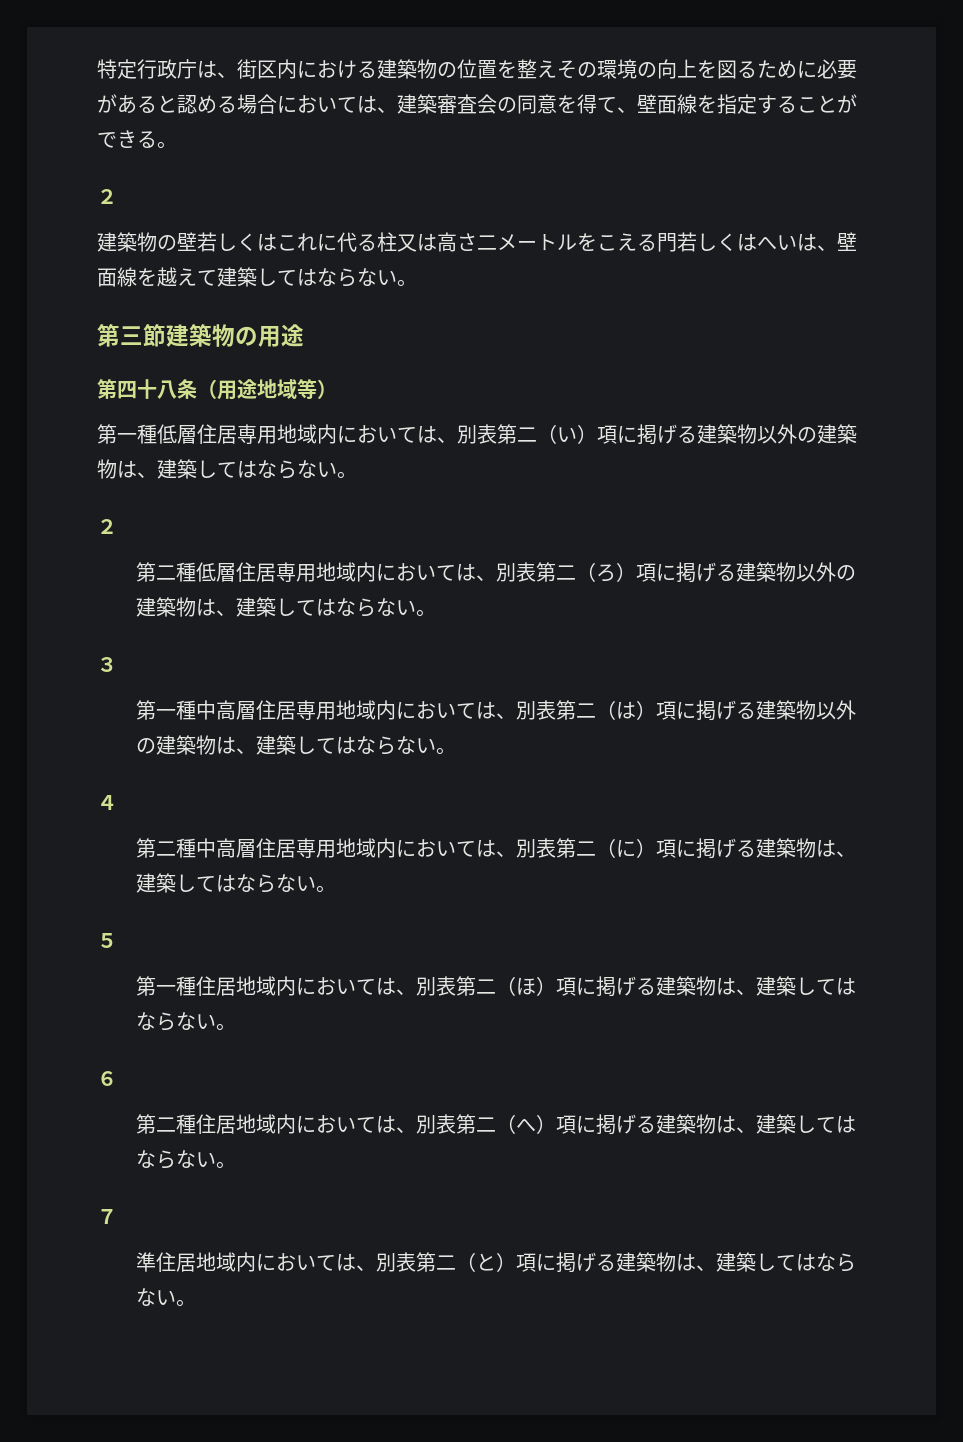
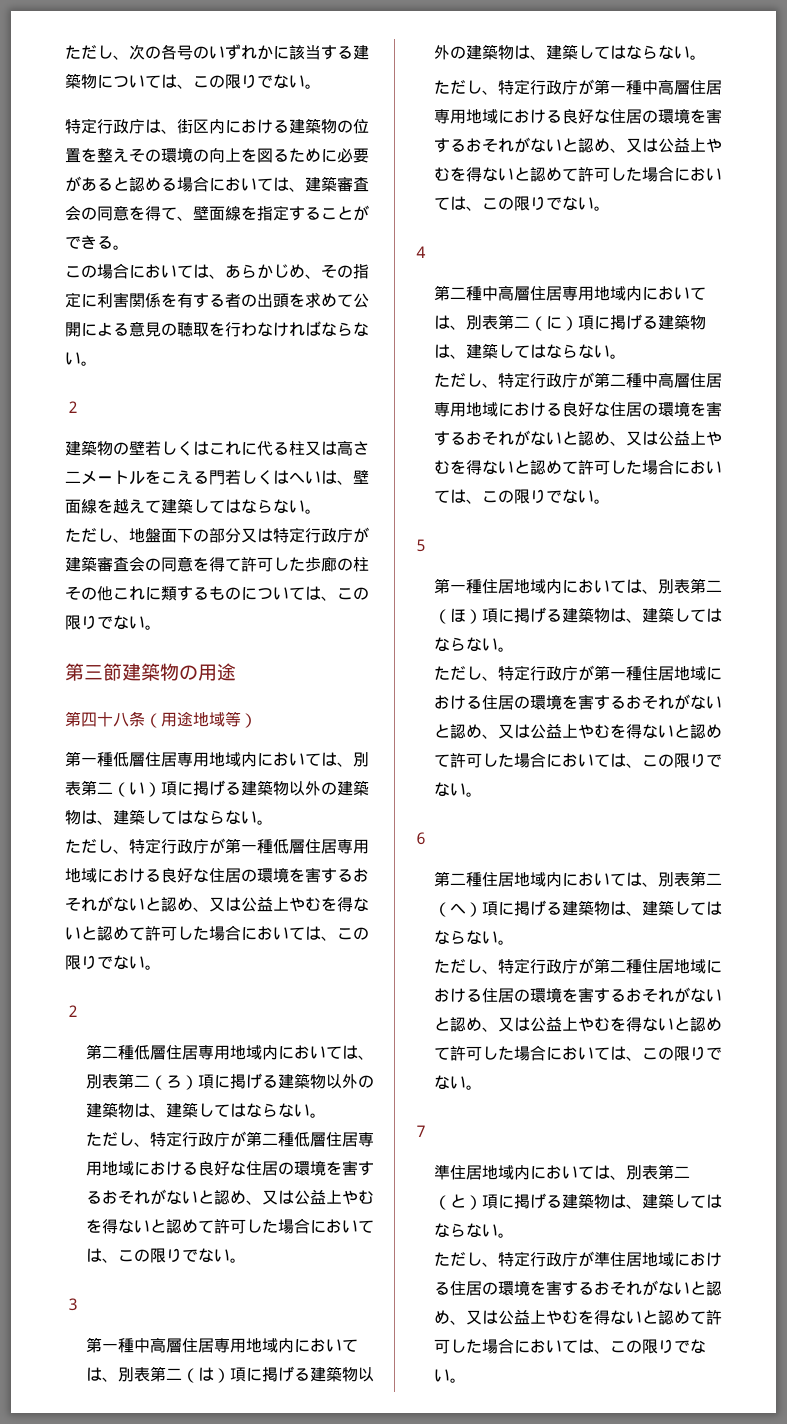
+ ただし、次の各号のいずれかに該当する建築物については、この限りでない。
+ この場合においては、あらかじめ、その指定に利害関係を有する者の出頭を求めて公開による意見の聴取を行わなければならない。
+ ただし、地盤面下の部分又は特定行政庁が建築審査会の同意を得て許可した歩廊の柱その他これに類するものについては、この限りでない。
+ ただし、特定行政庁が第一種低層住居専用地域における良好な住居の環境を害するおそれがないと認め、又は公益上やむを得ないと認めて許可した場合においては、この限りでない。
+ ただし、特定行政庁が第二種低層住居専用地域における良好な住居の環境を害するおそれがないと認め、又は公益上やむを得ないと認めて許可した場合においては、この限りでない。
+ ただし、特定行政庁が第一種中高層住居専用地域における良好な住居の環境を害するおそれがないと認め、又は公益上やむを得ないと認めて許可した場合においては、この限りでない。
+ ただし、特定行政庁が第二種中高層住居専用地域における良好な住居の環境を害するおそれがないと認め、又は公益上やむを得ないと認めて許可した場合においては、この限りでない。
+ ただし、特定行政庁が第一種住居地域における住居の環境を害するおそれがないと認め、又は公益上やむを得ないと認めて許可した場合においては、この限りでない。
+ ただし、特定行政庁が第二種住居地域における住居の環境を害するおそれがないと認め、又は公益上やむを得ないと認めて許可した場合においては、この限りでない。
+ ただし、特定行政庁が準住居地域における住居の環境を害するおそれがないと認め、又は公益上やむを得ないと認めて許可した場合においては、この限りでない。

